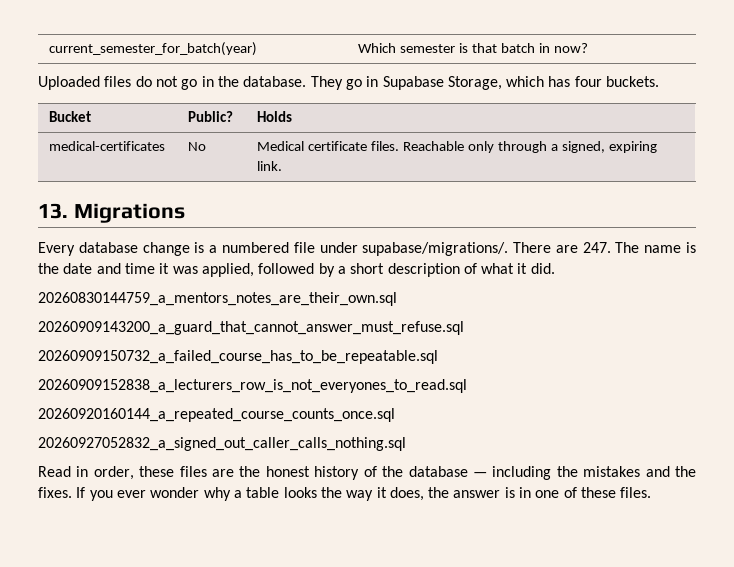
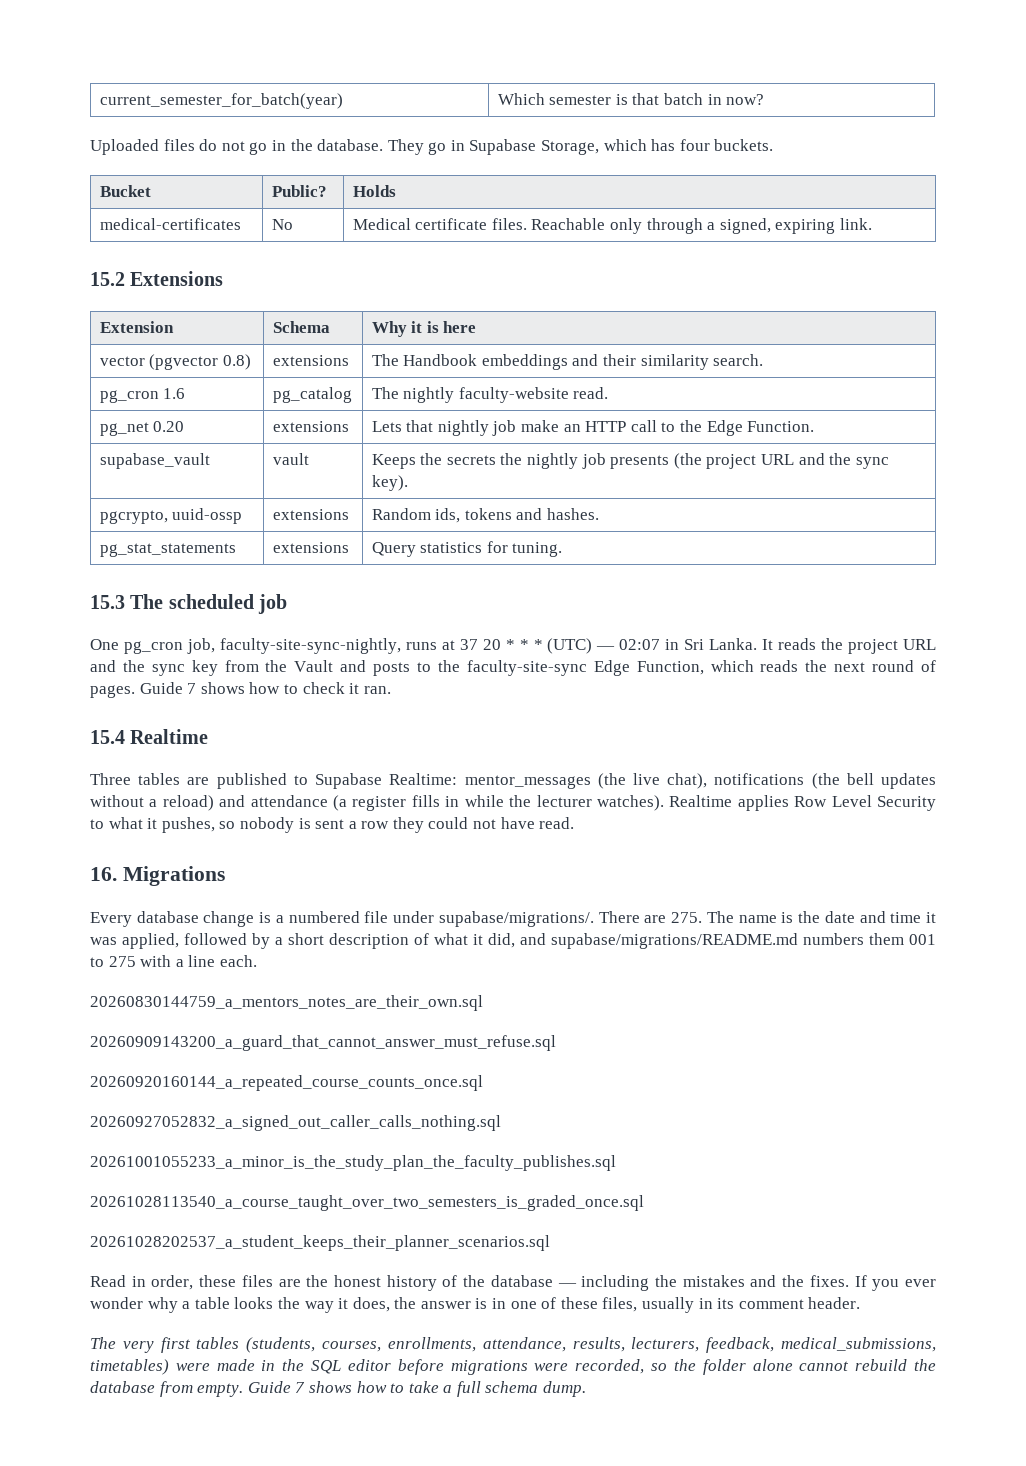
- 13. Migrations
+ 15.2 Extensions
+ Extension | Schema | Why it is here
+ vector (pgvector 0.8) | extensions | The Handbook embeddings and their similarity search.
+ pg_cron 1.6 | pg_catalog | The nightly faculty-website read.
+ pg_net 0.20 | extensions | Lets that nightly job make an HTTP call to the Edge Function.
+ supabase_vault | vault | Keeps the secrets the nightly job presents (the project URL and the sync key).
+ pgcrypto, uuid-ossp | extensions | Random ids, tokens and hashes.
+ pg_stat_statements | extensions | Query statistics for tuning.
+ 15.3 The scheduled job
+ One pg_cron job, faculty-site-sync-nightly, runs at 37 20 * * * (UTC) — 02:07 in Sri Lanka. It reads the project URL and the sync key from the Vault and posts to the faculty-site-sync Edge Function, which reads the next round of pages. Guide 7 shows how to check it ran.
+ 15.4 Realtime
+ Three tables are published to Supabase Realtime: mentor_messages (the live chat), notifications (the bell updates without a reload) and attendance (a register fills in while the lecturer watches). Realtime applies Row Level Security to what it pushes, so nobody is sent a row they could not have read.
+ 16. Migrations
- There are 247. The name is the date and time it was applied, followed by a short description of what it did.
+ There are 275. The name is the date and time it was applied, followed by a short description of what it did, and supabase/migrations/README.md numbers them 001 to 275 with a line each.
- 20260909150732_a_failed_course_has_to_be_repeatable.sql
- 20260909152838_a_lecturers_row_is_not_everyones_to_read.sql
+ 20261001055233_a_minor_is_the_study_plan_the_faculty_publishes.sql
+ 20261028113540_a_course_taught_over_two_semesters_is_graded_once.sql
+ 20261028202537_a_student_keeps_their_planner_scenarios.sql
- If you ever wonder why a table looks the way it does, the answer is in one of these files.
+ If you ever wonder why a table looks the way it does, the answer is in one of these files, usually in its comment header.
+ The very first tables (students, courses, enrollments, attendance, results, lecturers, feedback, medical_submissions, timetables) were made in the SQL editor before migrations were recorded, so the folder alone cannot rebuild the database from empty. Guide 7 shows how to take a full schema dump.

